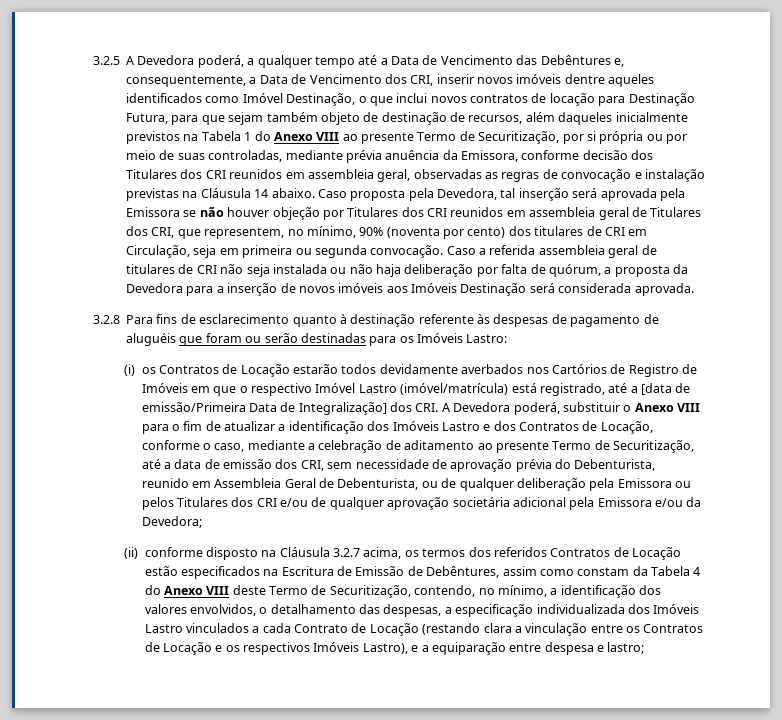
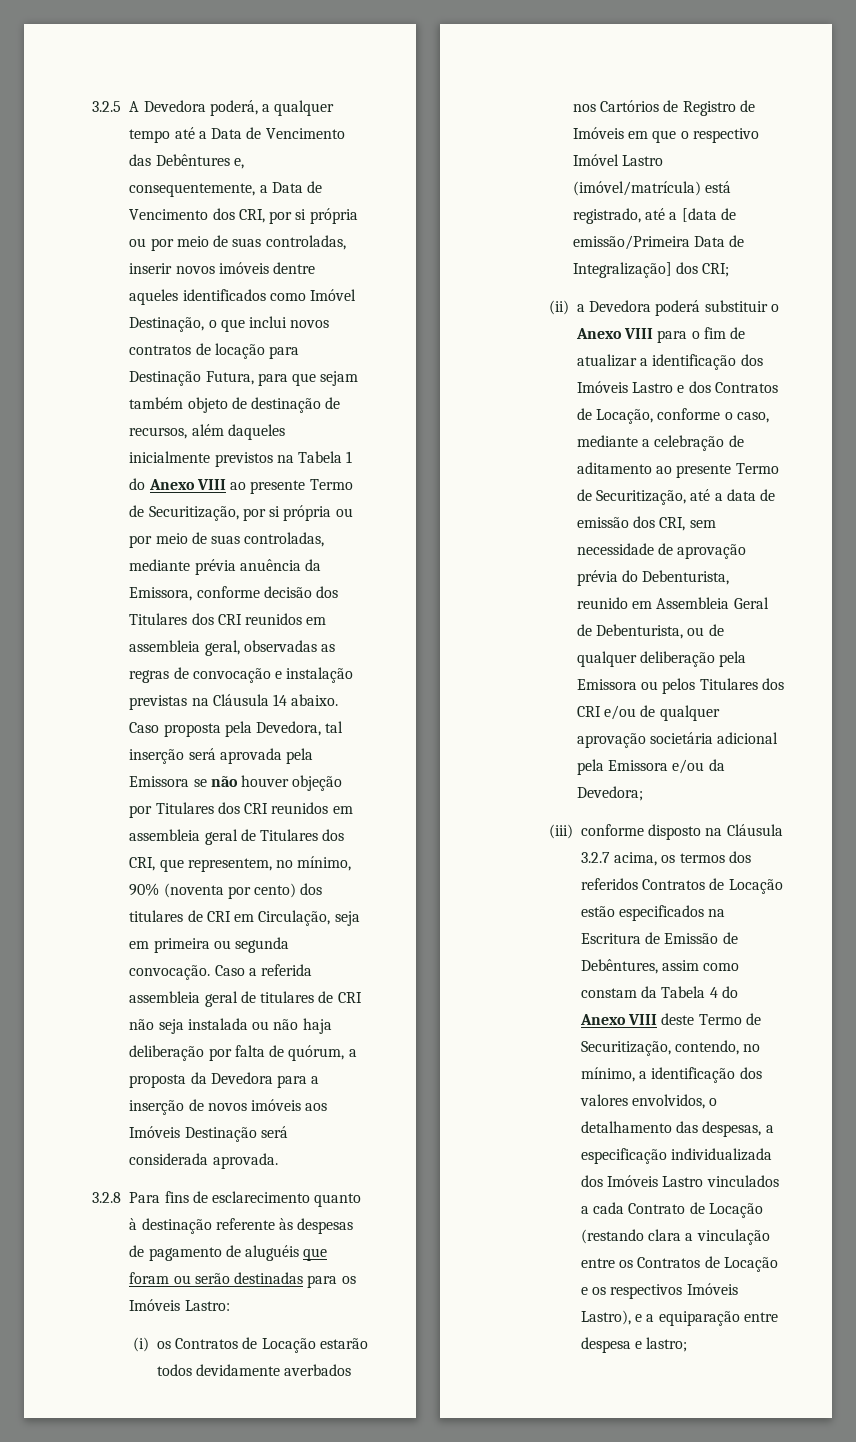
- 3.2.5 A Devedora poderá, a qualquer tempo até a Data de Vencimento das Debêntures e, consequentemente, a Data de Vencimento dos CRI, inserir novos imóveis dentre aqueles identificados como Imóvel Destinação, o que inclui novos contratos de locação para Destinação Futura, para que sejam também objeto de destinação de recursos, além daqueles inicialmente previstos na Tabela 1 do Anexo VIII ao presente Termo de Securitização, por si própria ou por meio de suas controladas, mediante prévia anuência da Emissora, conforme decisão dos Titulares dos CRI reunidos em assembleia geral, observadas as regras de convocação e instalação previstas na Cláusula 14 abaixo.
+ 3.2.5 A Devedora poderá, a qualquer tempo até a Data de Vencimento das Debêntures e, consequentemente, a Data de Vencimento dos CRI, por si própria ou por meio de suas controladas, inserir novos imóveis dentre aqueles identificados como Imóvel Destinação, o que inclui novos contratos de locação para Destinação Futura, para que sejam também objeto de destinação de recursos, além daqueles inicialmente previstos na Tabela 1 do Anexo VIII ao presente Termo de Securitização, por si própria ou por meio de suas controladas, mediante prévia anuência da Emissora, conforme decisão dos Titulares dos CRI reunidos em assembleia geral, observadas as regras de convocação e instalação previstas na Cláusula 14 abaixo.
- (i) os Contratos de Locação estarão todos devidamente averbados nos Cartórios de Registro de Imóveis em que o respectivo Imóvel Lastro (imóvel/matrícula) está registrado, até a [data de emissão/Primeira Data de Integralização] dos CRI. A Devedora poderá, substituir o Anexo VIII para o fim de atualizar a identificação dos Imóveis Lastro e dos Contratos de Locação, conforme o caso, mediante a celebração de aditamento ao presente Termo de Securitização, até a data de emissão dos CRI, sem necessidade de aprovação prévia do Debenturista, reunido em Assembleia Geral de Debenturista, ou de qualquer deliberação pela Emissora ou pelos Titulares dos CRI e/ou de qualquer aprovação societária adicional pela Emissora e/ou da Devedora;
+ (i) os Contratos de Locação estarão todos devidamente averbados nos Cartórios de Registro de Imóveis em que o respectivo Imóvel Lastro (imóvel/matrícula) está registrado, até a [data de emissão/Primeira Data de Integralização] dos CRI;
+ (ii) a Devedora poderá substituir o Anexo VIII para o fim de atualizar a identificação dos Imóveis Lastro e dos Contratos de Locação, conforme o caso, mediante a celebração de aditamento ao presente Termo de Securitização, até a data de emissão dos CRI, sem necessidade de aprovação prévia do Debenturista, reunido em Assembleia Geral de Debenturista, ou de qualquer deliberação pela Emissora ou pelos Titulares dos CRI e/ou de qualquer aprovação societária adicional pela Emissora e/ou da Devedora;
- (ii) conforme disposto na Cláusula 3.2.7 acima, os termos dos referidos Contratos de Locação estão especificados na Escritura de Emissão de Debêntures, assim como constam da Tabela 4 do Anexo VIII deste Termo de Securitização, contendo, no mínimo, a identificação dos valores envolvidos, o detalhamento das despesas, a especificação individualizada dos Imóveis Lastro vinculados a cada Contrato de Locação (restando clara a vinculação entre os Contratos de Locação e os respectivos Imóveis Lastro), e a equiparação entre despesa e lastro;
+ (iii) conforme disposto na Cláusula 3.2.7 acima, os termos dos referidos Contratos de Locação estão especificados na Escritura de Emissão de Debêntures, assim como constam da Tabela 4 do Anexo VIII deste Termo de Securitização, contendo, no mínimo, a identificação dos valores envolvidos, o detalhamento das despesas, a especificação individualizada dos Imóveis Lastro vinculados a cada Contrato de Locação (restando clara a vinculação entre os Contratos de Locação e os respectivos Imóveis Lastro), e a equiparação entre despesa e lastro;

